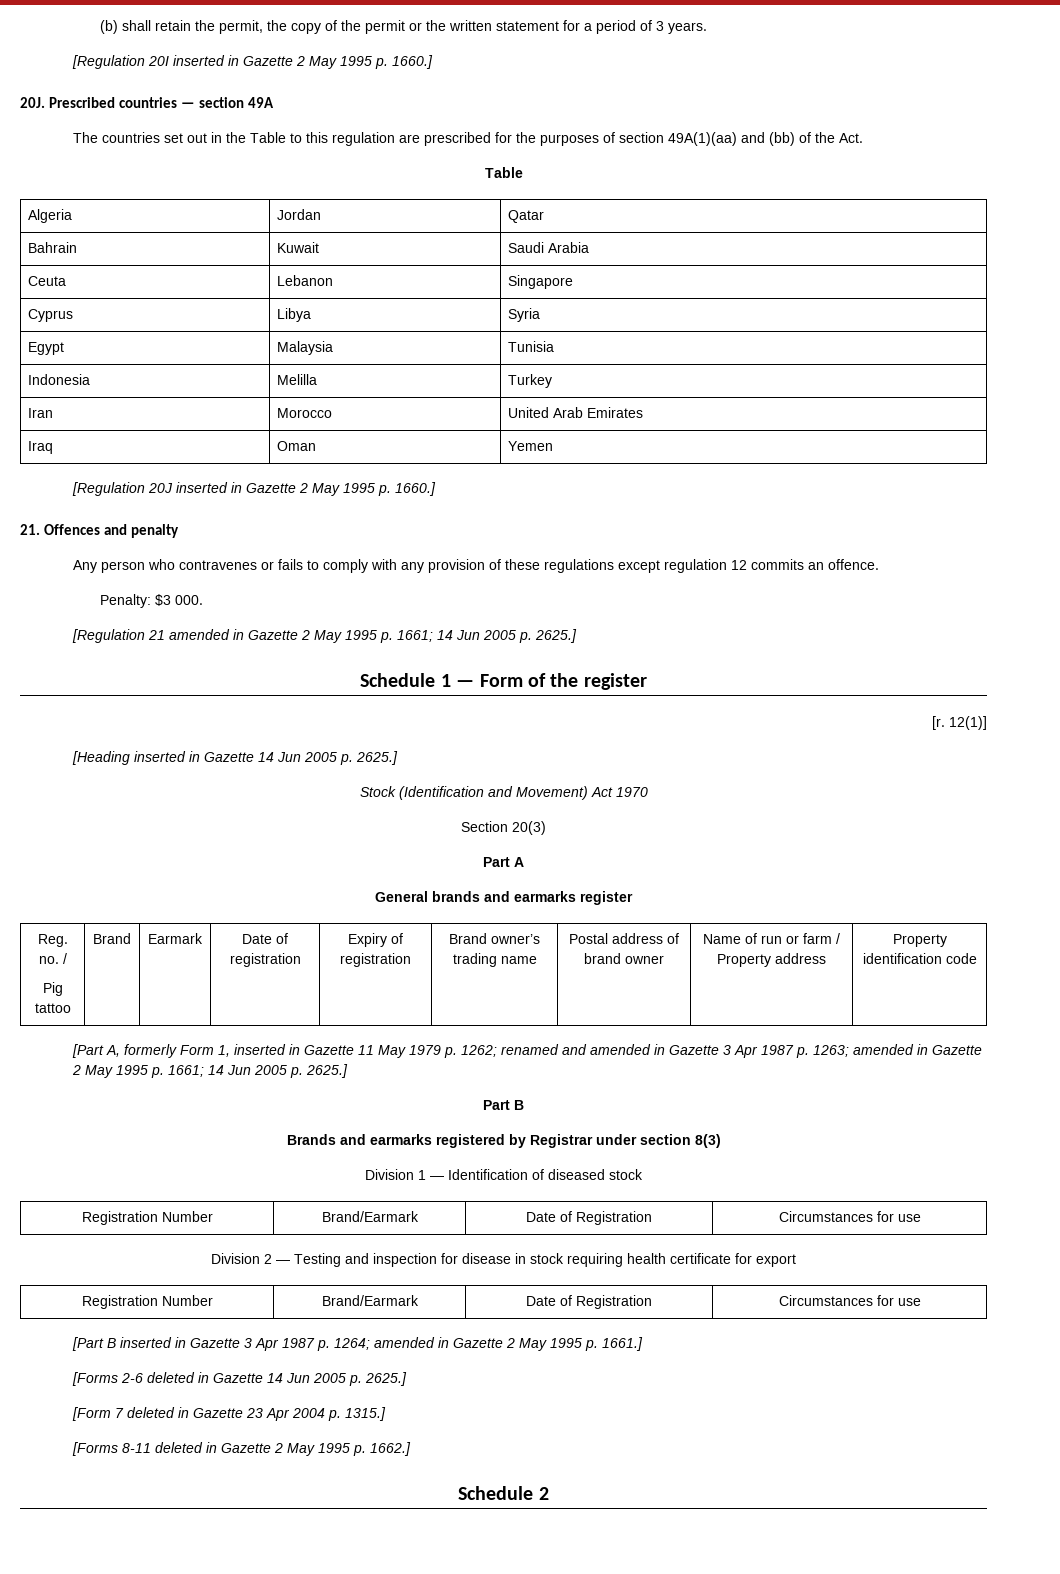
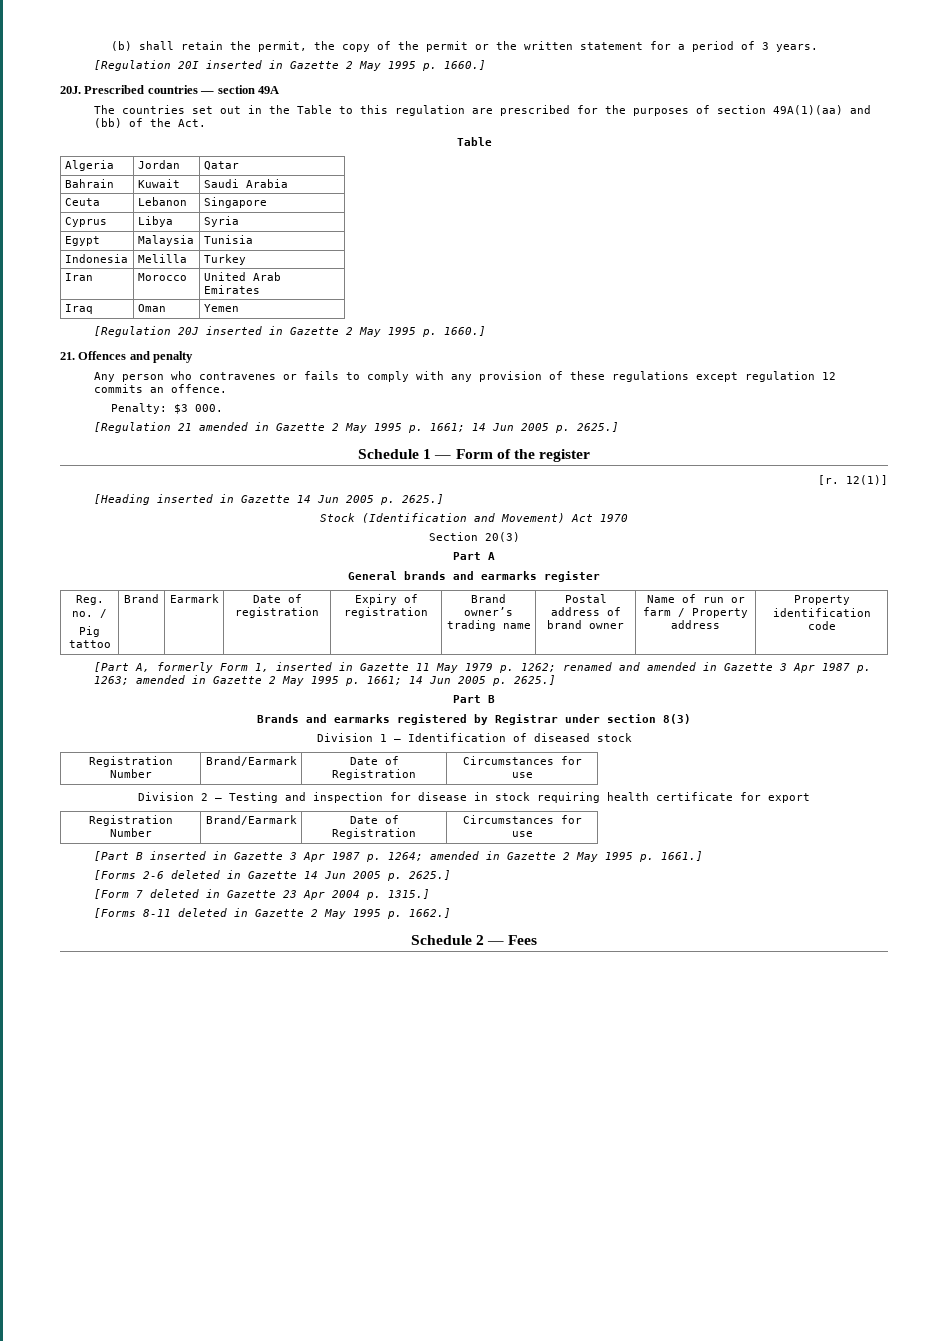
- Schedule 2
+ Schedule 2 — Fees

